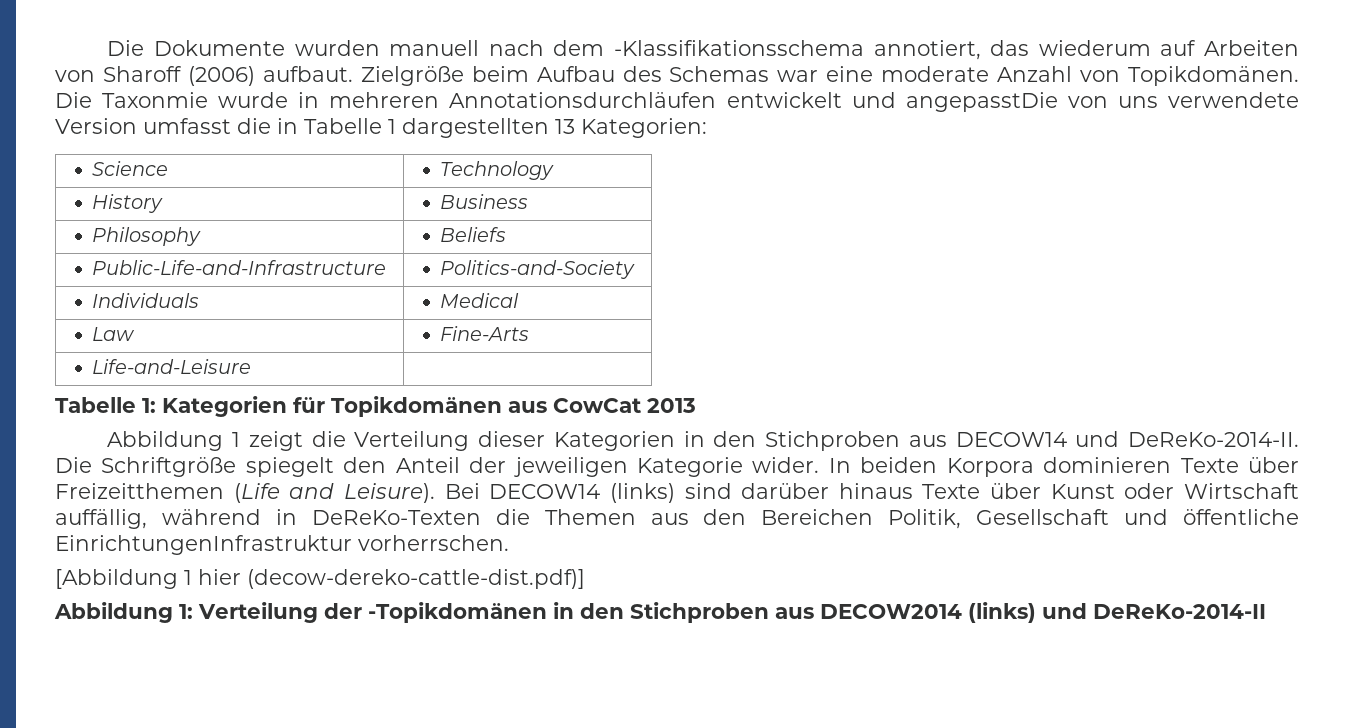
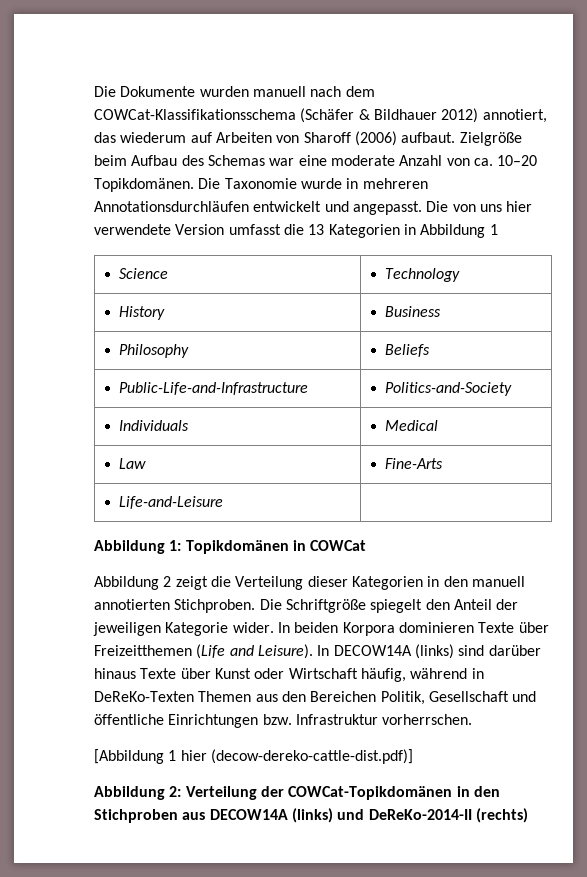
- Die Dokumente wurden manuell nach dem -Klassifikationsschema annotiert, das wiederum auf Arbeiten von Sharoff (2006) aufbaut.
+ Die Dokumente wurden manuell nach dem COWCat-Klassifikationsschema (Schäfer & Bildhauer 2012) annotiert, das wiederum auf Arbeiten von Sharoff (2006) aufbaut.
- Zielgröße beim Aufbau des Schemas war eine moderate Anzahl von Topikdomänen.
+ Zielgröße beim Aufbau des Schemas war eine moderate Anzahl von ca. 10–20 Topikdomänen.
- Die Taxonmie wurde in mehreren Annotationsdurchläufen entwickelt und angepasstDie von uns verwendete Version umfasst die in Tabelle 1 dargestellten 13 Kategorien:
+ Die Taxonomie wurde in mehreren Annotationsdurchläufen entwickelt und angepasst. Die von uns hier verwendete Version umfasst die 13 Kategorien in Abbildung 1
- Tabelle 1: Kategorien für Topikdomänen aus CowCat 2013
- Abbildung 1 zeigt die Verteilung dieser Kategorien in den Stichproben aus DECOW14 und DeReKo-2014-II.
+ Abbildung 1: Topikdomänen in COWCat
+ Abbildung 2 zeigt die Verteilung dieser Kategorien in den manuell annotierten Stichproben.
- Bei DECOW14 (links) sind darüber hinaus Texte über Kunst oder Wirtschaft auffällig, während in DeReKo-Texten die Themen aus den Bereichen Politik, Gesellschaft und öffentliche EinrichtungenInfrastruktur vorherrschen.
+ In DECOW14A (links) sind darüber hinaus Texte über Kunst oder Wirtschaft häufig, während in DeReKo-Texten Themen aus den Bereichen Politik, Gesellschaft und öffentliche Einrichtungen bzw. Infrastruktur vorherrschen.
- Abbildung 1: Verteilung der -Topikdomänen in den Stichproben aus DECOW2014 (links) und DeReKo-2014-II
+ Abbildung 2: Verteilung der COWCat-Topikdomänen in den Stichproben aus DECOW14A (links) und DeReKo-2014-II (rechts)

